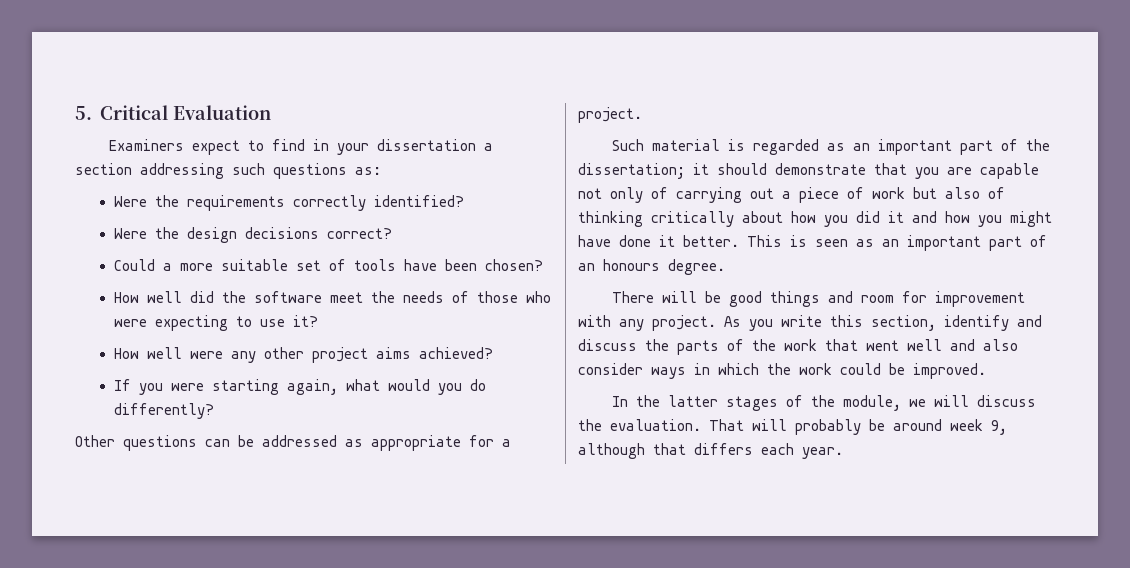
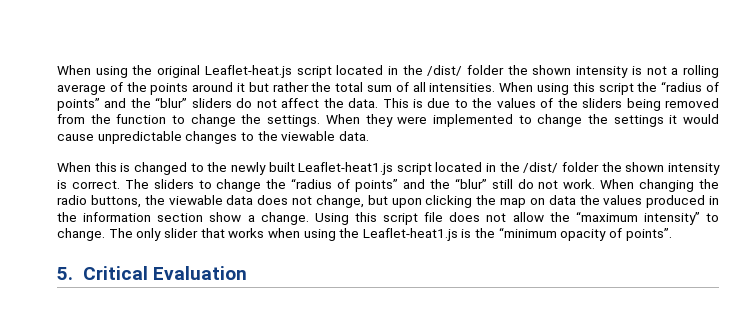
+ When using the original Leaflet-heat.js script located in the /dist/ folder the shown intensity is not a rolling average of the points around it but rather the total sum of all intensities. When using this script the “radius of points” and the “blur” sliders do not affect the data. This is due to the values of the sliders being removed from the function to change the settings. When they were implemented to change the settings it would cause unpredictable changes to the viewable data.
+ When this is changed to the newly built Leaflet-heat1.js script located in the /dist/ folder the shown intensity is correct. The sliders to change the “radius of points” and the “blur” still do not work. When changing the radio buttons, the viewable data does not change, but upon clicking the map on data the values produced in the information section show a change. Using this script file does not allow the “maximum intensity” to change. The only slider that works when using the Leaflet-heat1.js is the “minimum opacity of points”.
  5. Critical Evaluation
- Examiners expect to find in your dissertation a section addressing such questions as:
- Were the requirements correctly identified?
- Were the design decisions correct?
- Could a more suitable set of tools have been chosen?
- How well did the software meet the needs of those who were expecting to use it?
- How well were any other project aims achieved?
- If you were starting again, what would you do differently?
- Other questions can be addressed as appropriate for a project.
- Such material is regarded as an important part of the dissertation; it should demonstrate that you are capable not only of carrying out a piece of work but also of thinking critically about how you did it and how you might have done it better. This is seen as an important part of an honours degree.
- There will be good things and room for improvement with any project. As you write this section, identify and discuss the parts of the work that went well and also consider ways in which the work could be improved.
- In the latter stages of the module, we will discuss the evaluation. That will probably be around week 9, although that differs each year.

